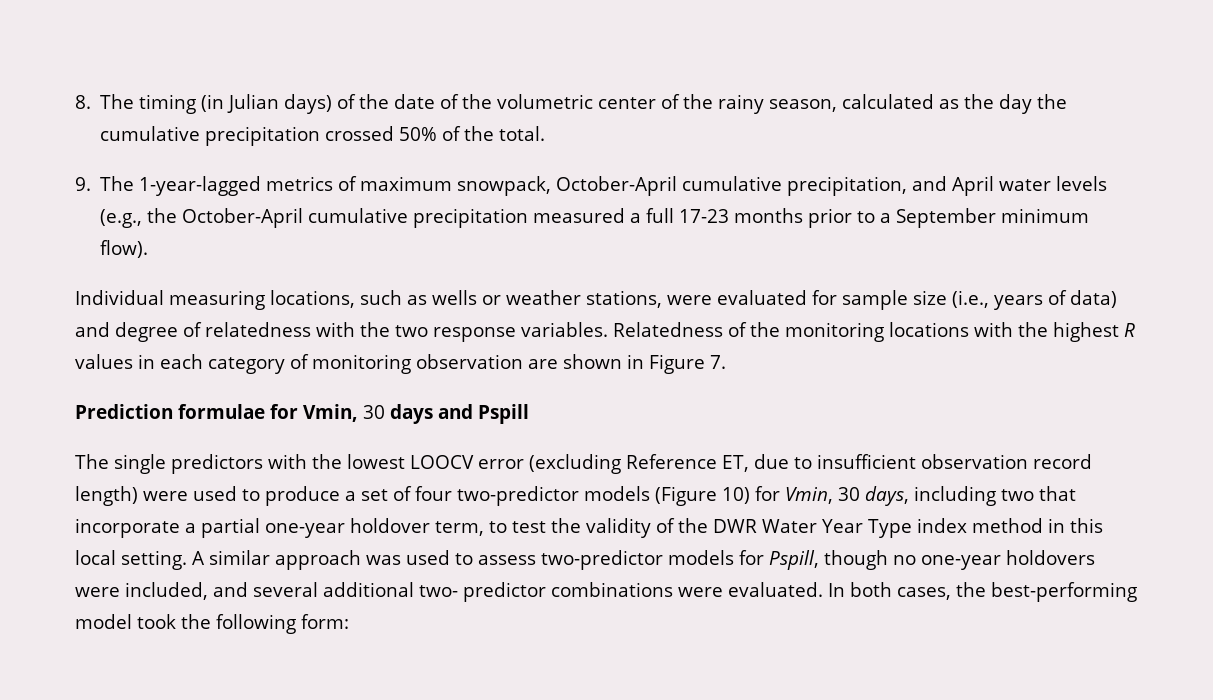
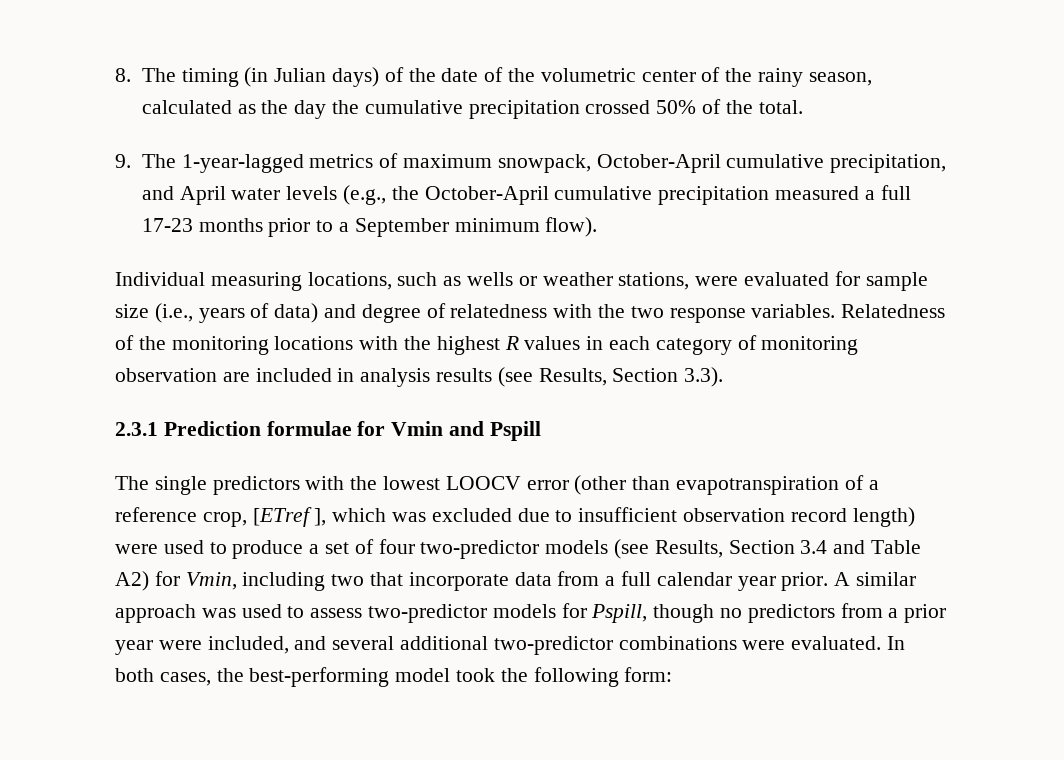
- Relatedness of the monitoring locations with the highest R values in each category of monitoring observation are shown in Figure 7.
- Prediction formulae for Vmin, 30 days and Pspill
+ Relatedness of the monitoring locations with the highest R values in each category of monitoring observation are included in analysis results (see Results, Section 3.3).
+ 2.3.1 Prediction formulae for Vmin and Pspill
- The single predictors with the lowest LOOCV error (excluding Reference ET, due to insufficient observation record length) were used to produce a set of four two-predictor models (Figure 10) for Vmin, 30 days, including two that incorporate a partial one-year holdover term, to test the validity of the DWR Water Year Type index method in this local setting.
+ The single predictors with the lowest LOOCV error (other than evapotranspiration of a reference crop, [ETref ], which was excluded due to insufficient observation record length) were used to produce a set of four two-predictor models (see Results, Section 3.4 and Table A2) for Vmin, including two that incorporate data from a full calendar year prior.
- A similar approach was used to assess two-predictor models for Pspill, though no one-year holdovers were included, and several additional two- predictor combinations were evaluated.
+ A similar approach was used to assess two-predictor models for Pspill, though no predictors from a prior year were included, and several additional two-predictor combinations were evaluated.

